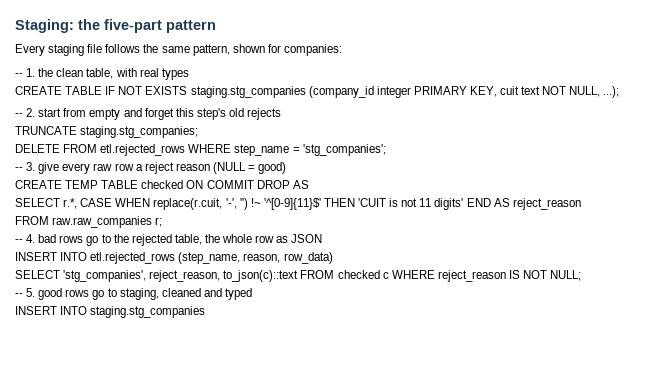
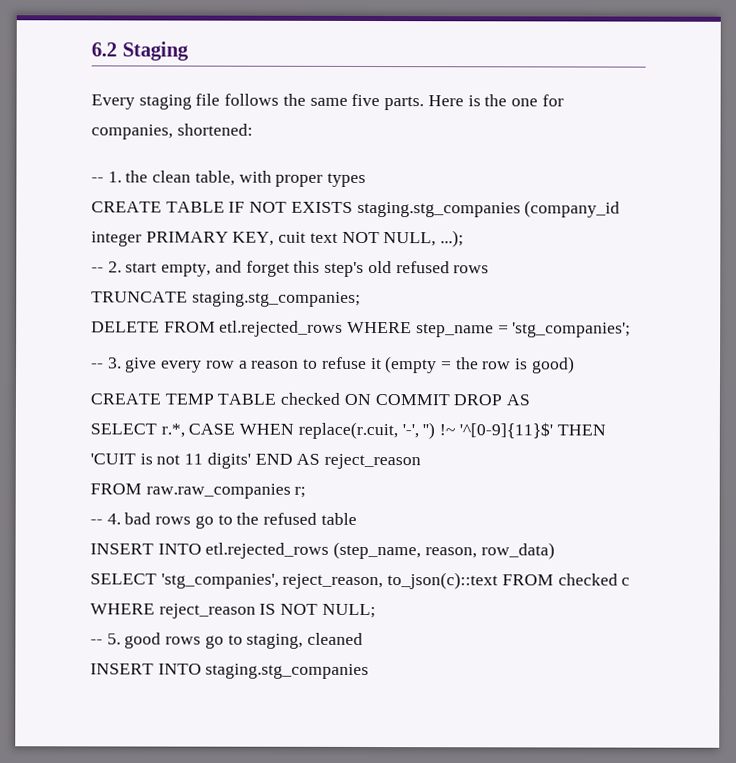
- Staging: the five-part pattern
+ 6.2 Staging
- Every staging file follows the same pattern, shown for companies:
+ Every staging file follows the same five parts. Here is the one for companies, shortened:
- -- 1. the clean table, with real types
+ -- 1. the clean table, with proper types
- -- 2. start from empty and forget this step's old rejects
+ -- 2. start empty, and forget this step's old refused rows
- -- 3. give every raw row a reject reason (NULL = good)
+ -- 3. give every row a reason to refuse it (empty = the row is good)
- -- 4. bad rows go to the rejected table, the whole row as JSON
+ -- 4. bad rows go to the refused table
- -- 5. good rows go to staging, cleaned and typed
+ -- 5. good rows go to staging, cleaned

